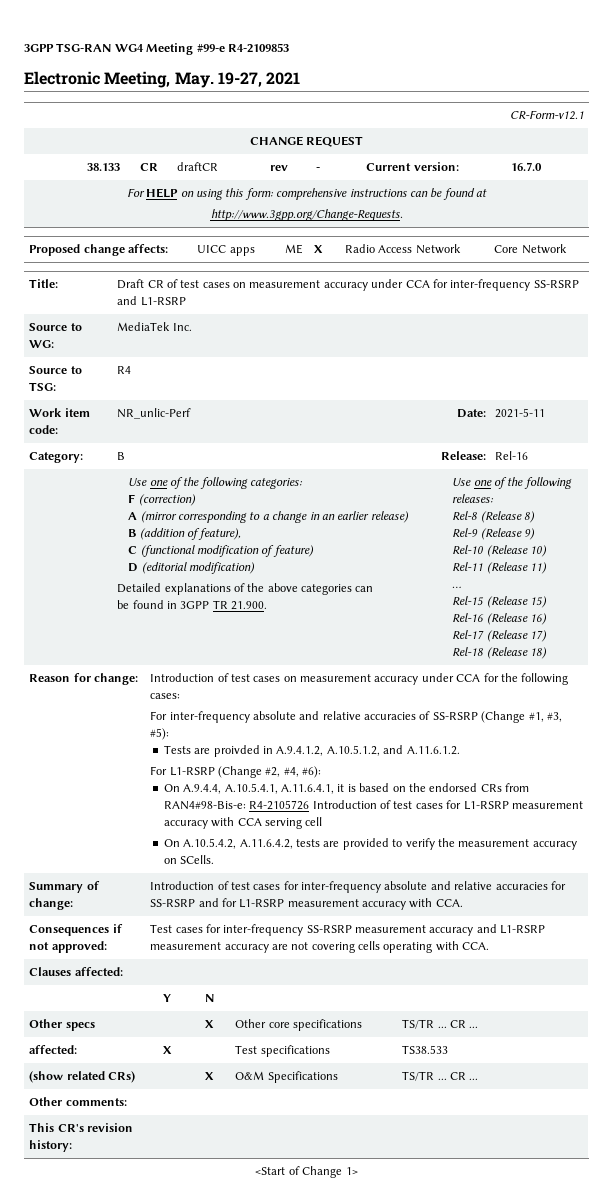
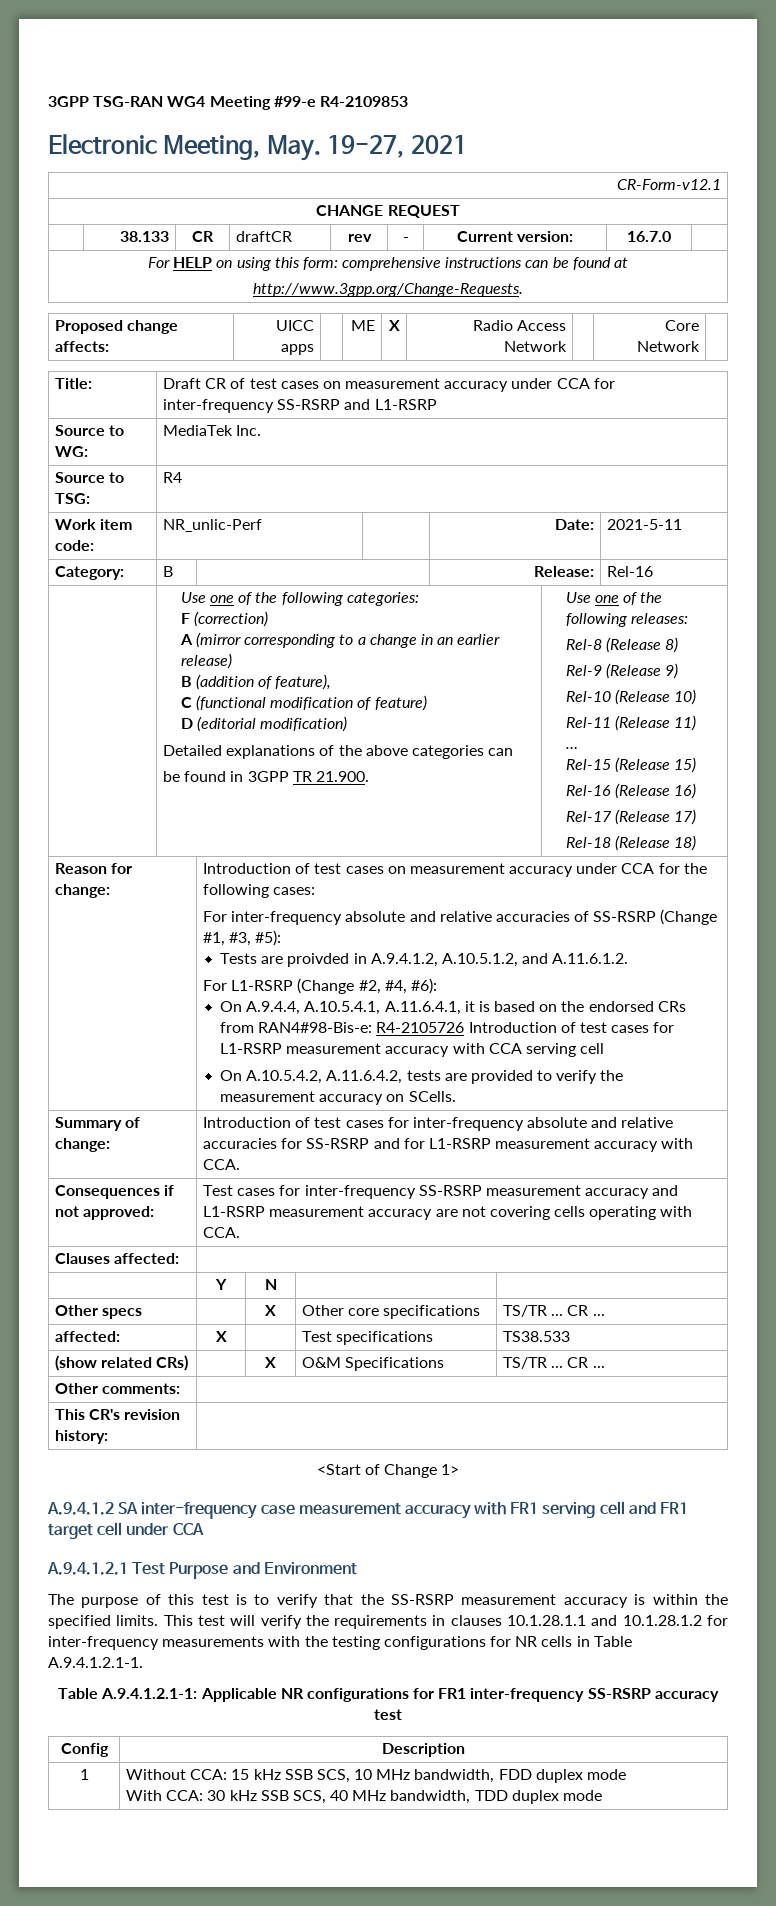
+ A.9.4.1.2 SA inter-frequency case measurement accuracy with FR1 serving cell and FR1 target cell under CCA
+ A.9.4.1.2.1 Test Purpose and Environment
+ The purpose of this test is to verify that the SS-RSRP measurement accuracy is within the specified limits. This test will verify the requirements in clauses 10.1.28.1.1 and 10.1.28.1.2 for inter-frequency measurements with the testing configurations for NR cells in Table A.9.4.1.2.1-1.
+ Table A.9.4.1.2.1-1: Applicable NR configurations for FR1 inter-frequency SS-RSRP accuracy test
+ Config | Description
+ 1 | Without CCA: 15 kHz SSB SCS, 10 MHz bandwidth, FDD duplex mode
+ With CCA: 30 kHz SSB SCS, 40 MHz bandwidth, TDD duplex mode

